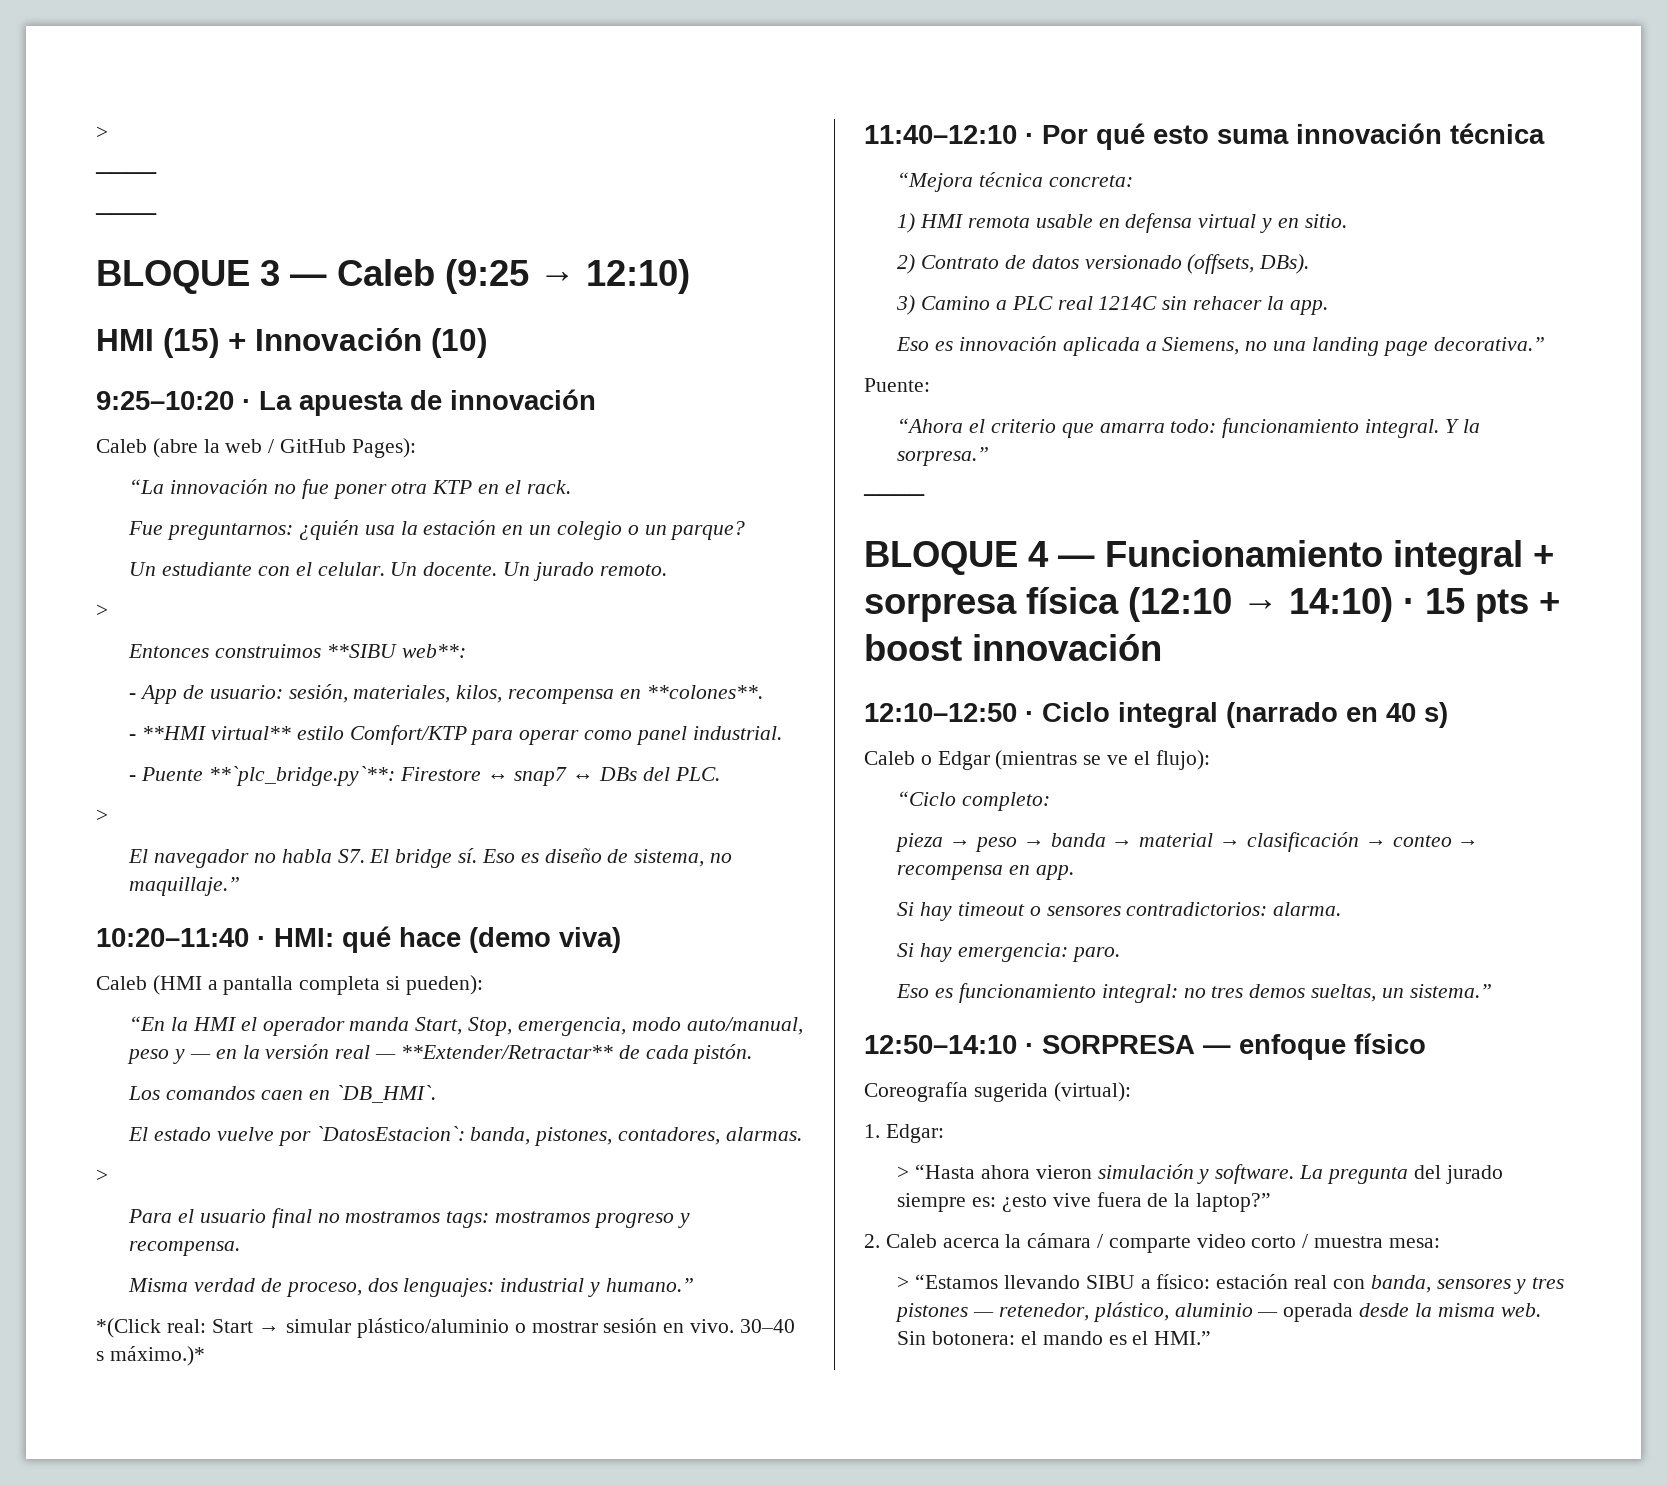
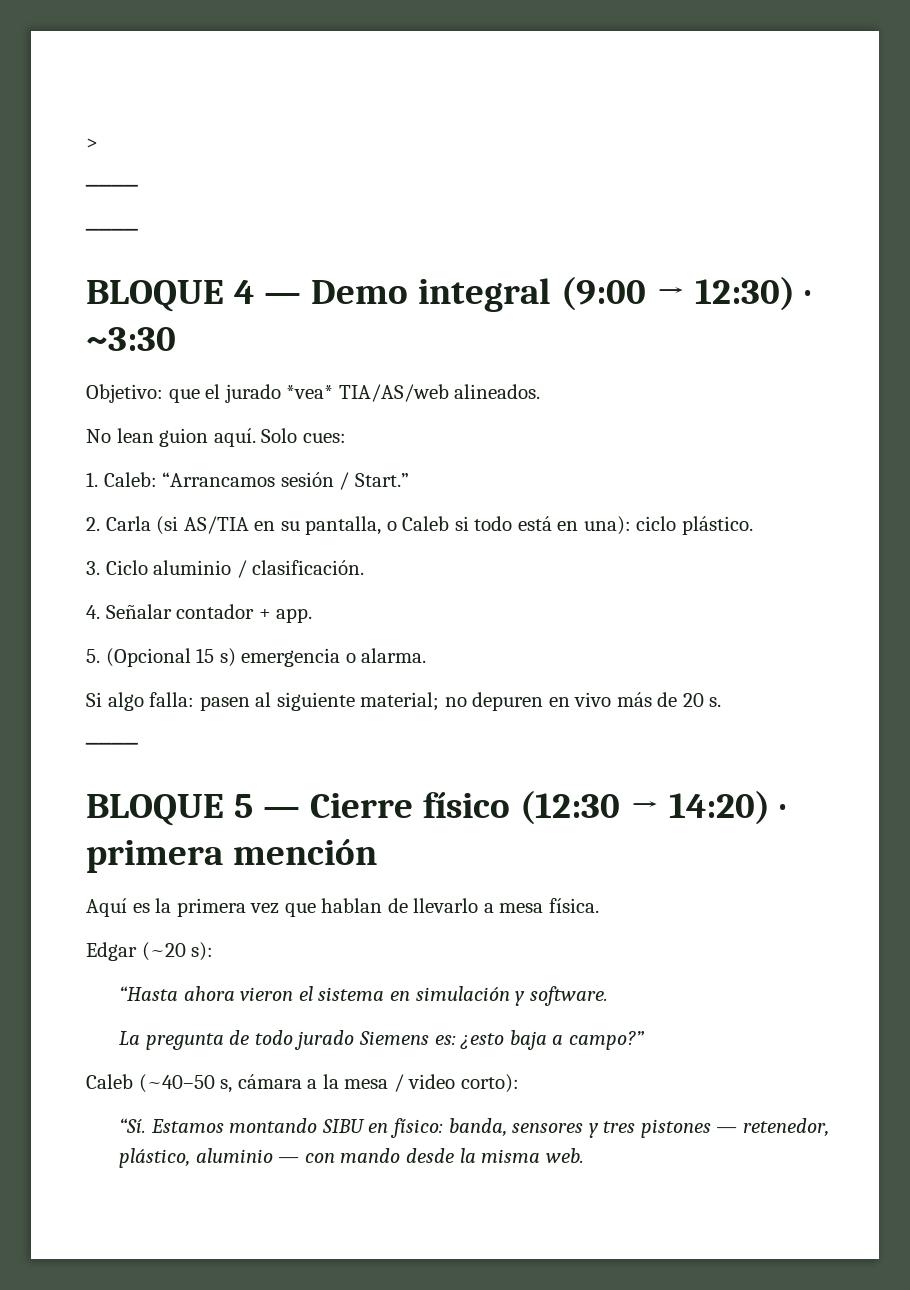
- BLOQUE 3 — Caleb (9:25 → 12:10)
- HMI (15) + Innovación (10)
- 9:25–10:20 · La apuesta de innovación
- Caleb (abre la web / GitHub Pages):
- “La innovación no fue poner otra KTP en el rack.
- Fue preguntarnos: ¿quién usa la estación en un colegio o un parque?
- Un estudiante con el celular. Un docente. Un jurado remoto.
- >
- Entonces construimos **SIBU web**:
- - App de usuario: sesión, materiales, kilos, recompensa en **colones**.
- - **HMI virtual** estilo Comfort/KTP para operar como panel industrial.
- - Puente **`plc_bridge.py`**: Firestore ↔ snap7 ↔ DBs del PLC.
- >
- El navegador no habla S7. El bridge sí. Eso es diseño de sistema, no maquillaje.”
- 10:20–11:40 · HMI: qué hace (demo viva)
- Caleb (HMI a pantalla completa si pueden):
- “En la HMI el operador manda Start, Stop, emergencia, modo auto/manual, peso y — en la versión real — **Extender/Retractar** de cada pistón.
- Los comandos caen en `DB_HMI`.
- El estado vuelve por `DatosEstacion`: banda, pistones, contadores, alarmas.
- >
- Para el usuario final no mostramos tags: mostramos progreso y recompensa.
- Misma verdad de proceso, dos lenguajes: industrial y humano.”
- *(Click real: Start → simular plástico/aluminio o mostrar sesión en vivo. 30–40 s máximo.)*
- 11:40–12:10 · Por qué esto suma innovación técnica
- “Mejora técnica concreta:
- 1) HMI remota usable en defensa virtual y en sitio.
- 2) Contrato de datos versionado (offsets, DBs).
- 3) Camino a PLC real 1214C sin rehacer la app.
- Eso es innovación aplicada a Siemens, no una landing page decorativa.”
- Puente:
- “Ahora el criterio que amarra todo: funcionamiento integral. Y la sorpresa.”
+ BLOQUE 4 — Demo integral (9:00 → 12:30) · ~3:30
+ Objetivo: que el jurado *vea* TIA/AS/web alineados.
+ No lean guion aquí. Solo cues:
+ 1. Caleb: “Arrancamos sesión / Start.”
+ 2. Carla (si AS/TIA en su pantalla, o Caleb si todo está en una): ciclo plástico.
+ 3. Ciclo aluminio / clasificación.
+ 4. Señalar contador + app.
+ 5. (Opcional 15 s) emergencia o alarma.
+ Si algo falla: pasen al siguiente material; no depuren en vivo más de 20 s.
  ────
- BLOQUE 4 — Funcionamiento integral + sorpresa física (12:10 → 14:10) · 15 pts + boost innovación
- 12:10–12:50 · Ciclo integral (narrado en 40 s)
- Caleb o Edgar (mientras se ve el flujo):
- “Ciclo completo:
- pieza → peso → banda → material → clasificación → conteo → recompensa en app.
- Si hay timeout o sensores contradictorios: alarma.
- Si hay emergencia: paro.
- Eso es funcionamiento integral: no tres demos sueltas, un sistema.”
- 12:50–14:10 · SORPRESA — enfoque físico
- Coreografía sugerida (virtual):
- 1. Edgar:
- > “Hasta ahora vieron simulación y software. La pregunta del jurado siempre es: ¿esto vive fuera de la laptop?”
- 2. Caleb acerca la cámara / comparte video corto / muestra mesa:
- > “Estamos llevando SIBU a físico: estación real con banda, sensores y tres pistones — retenedor, plástico, aluminio — operada desde la misma web. Sin botonera: el mando es el HMI.”
+ BLOQUE 5 — Cierre físico (12:30 → 14:20) · primera mención
+ Aquí es la primera vez que hablan de llevarlo a mesa física.
+ Edgar (~20 s):
+ “Hasta ahora vieron el sistema en simulación y software.
+ La pregunta de todo jurado Siemens es: ¿esto baja a campo?”
+ Caleb (~40–50 s, cámara a la mesa / video corto):
+ “Sí. Estamos montando SIBU en físico: banda, sensores y tres pistones — retenedor, plástico, aluminio — con mando desde la misma web.

